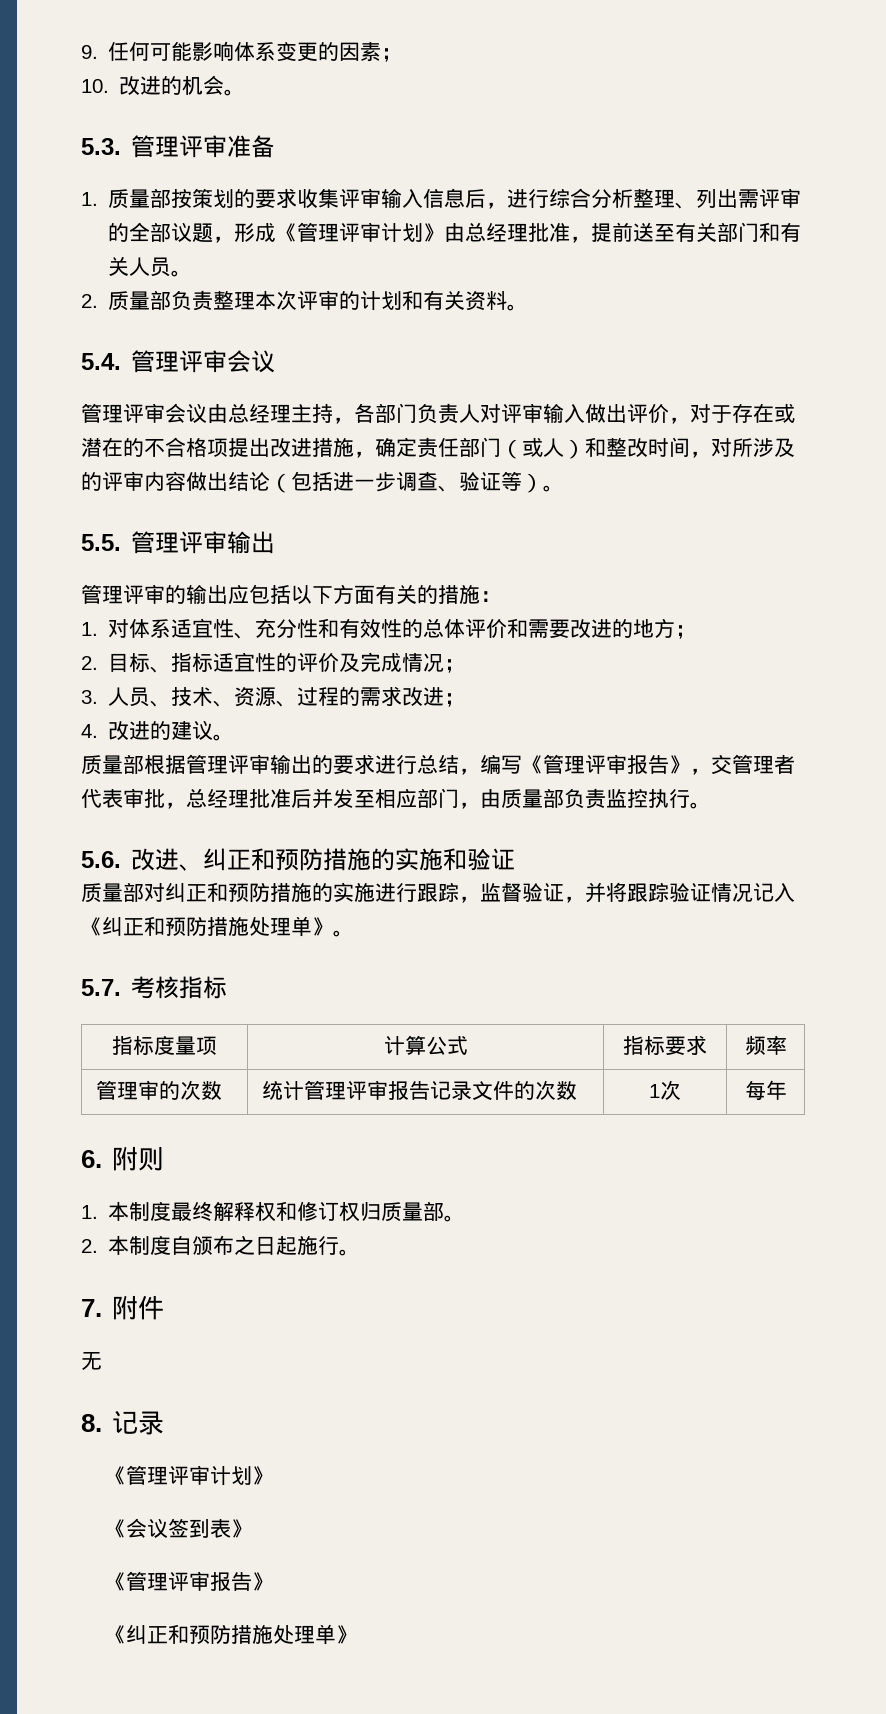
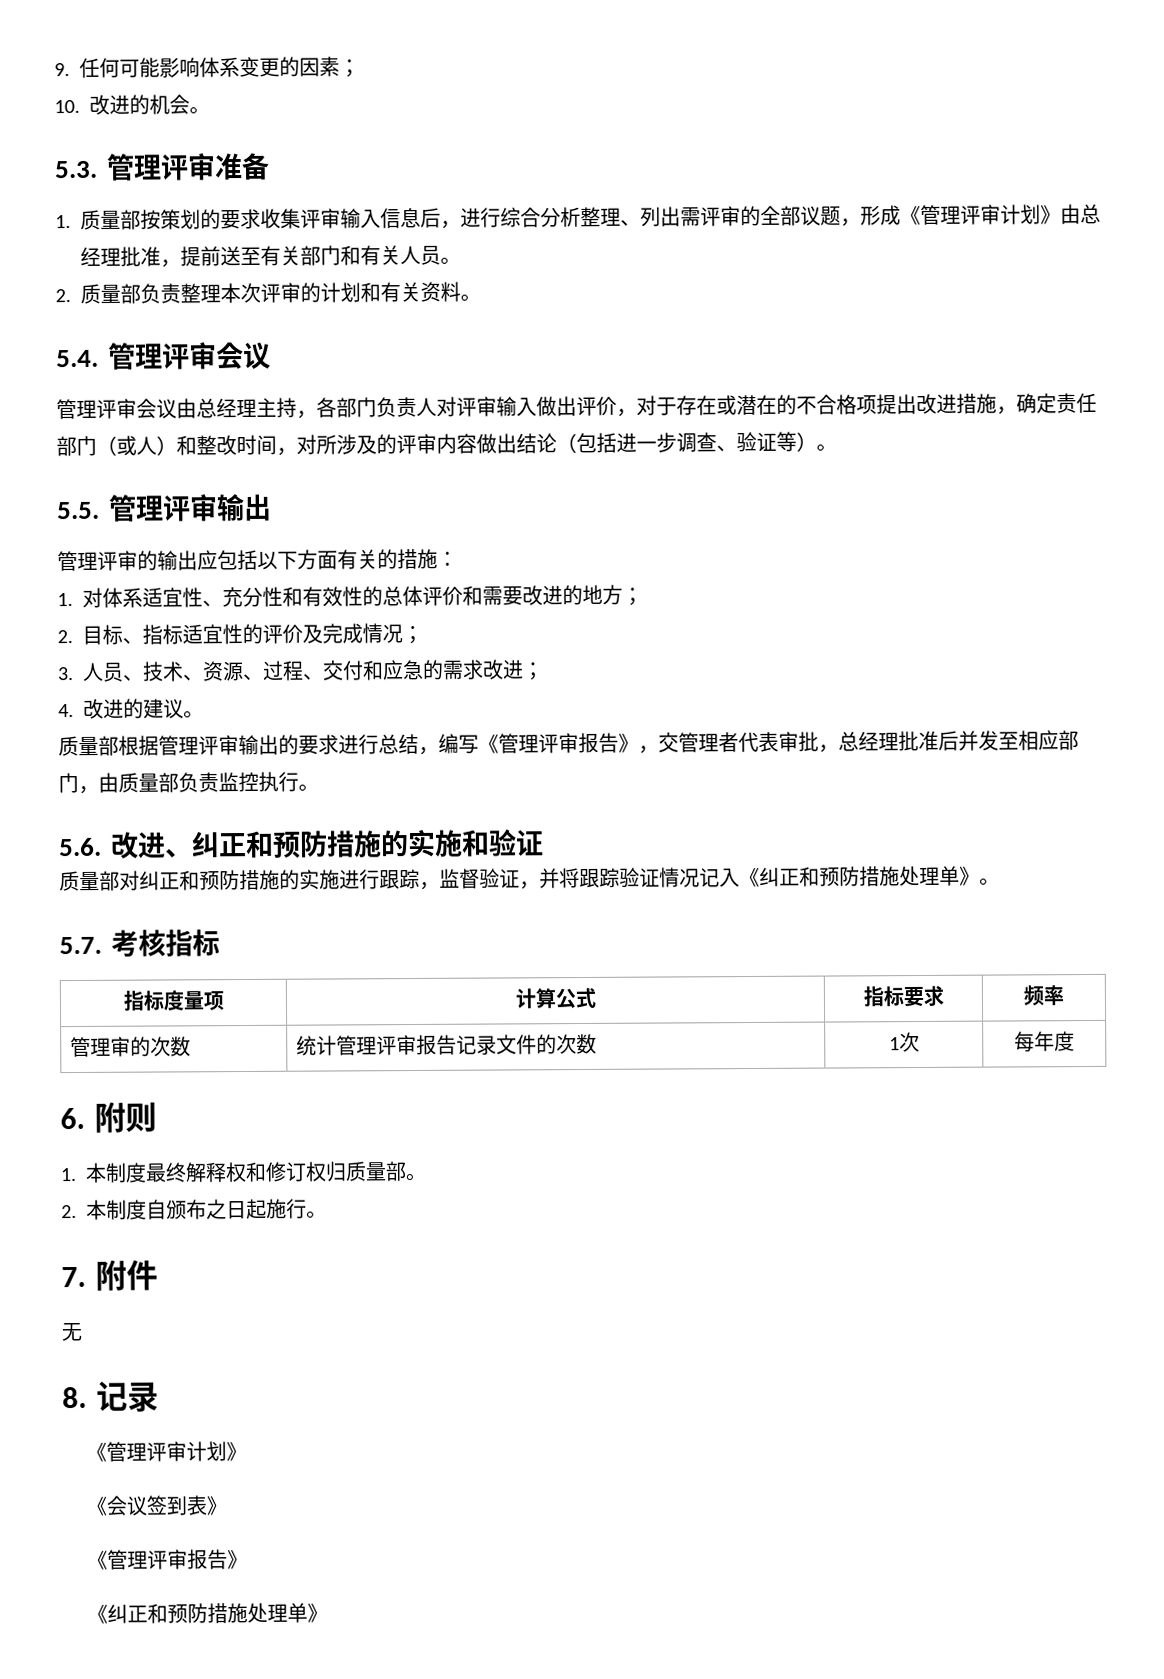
- 3.人员、技术、资源、过程的需求改进；
+ 3.人员、技术、资源、过程、交付和应急的需求改进；
- 管理审的次数 | 统计管理评审报告记录文件的次数 | 1次 | 每年
+ 管理审的次数 | 统计管理评审报告记录文件的次数 | 1次 | 每年度

